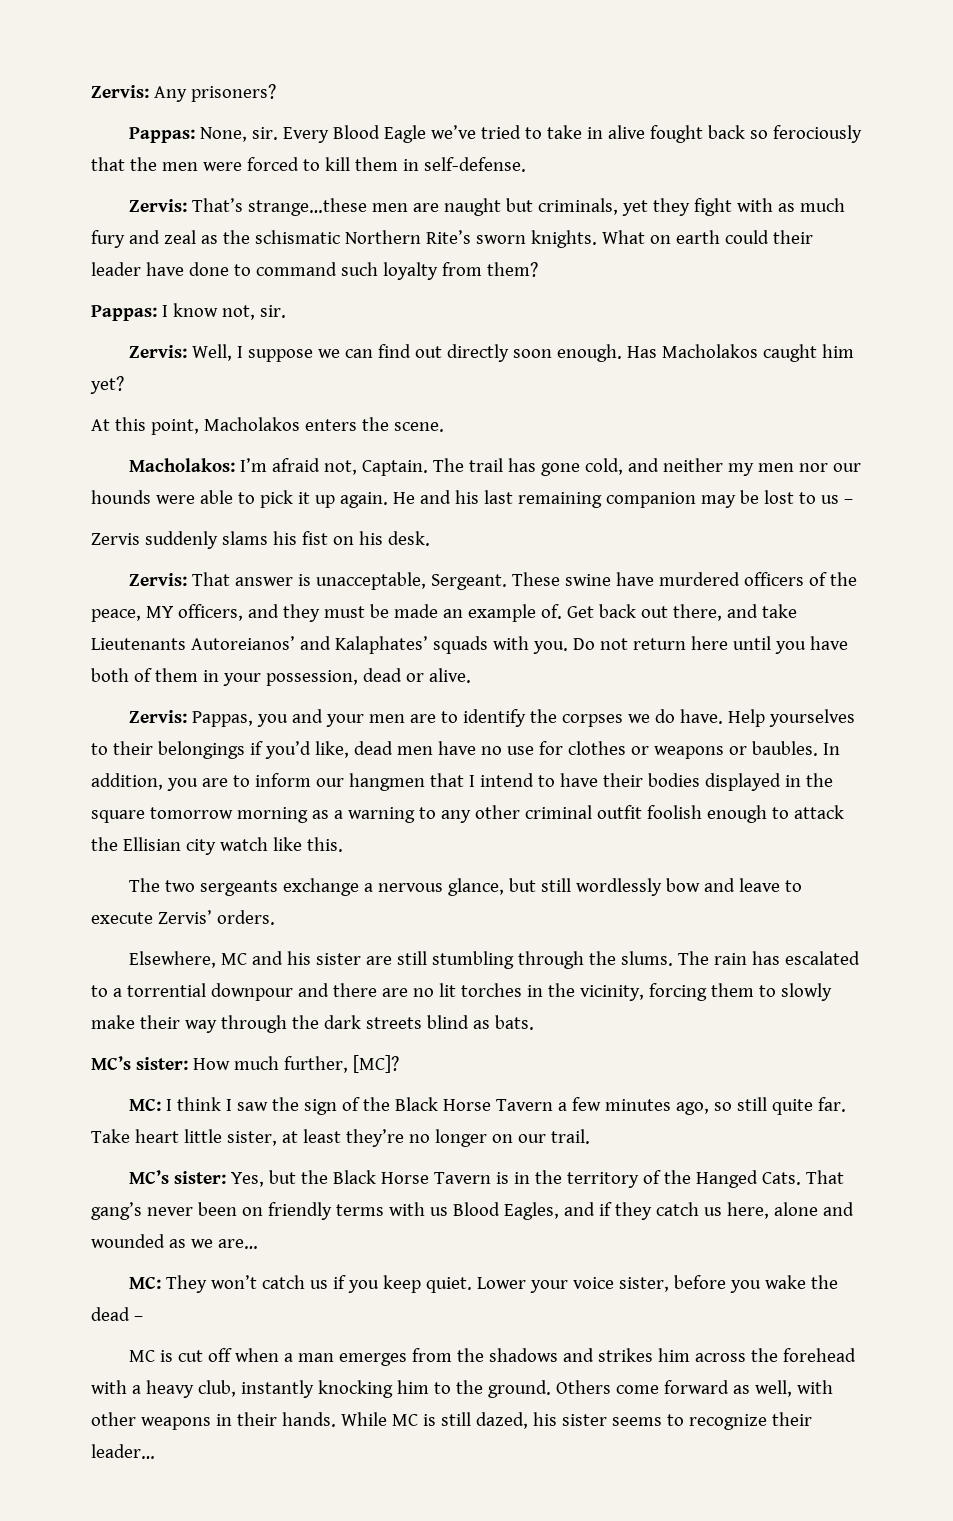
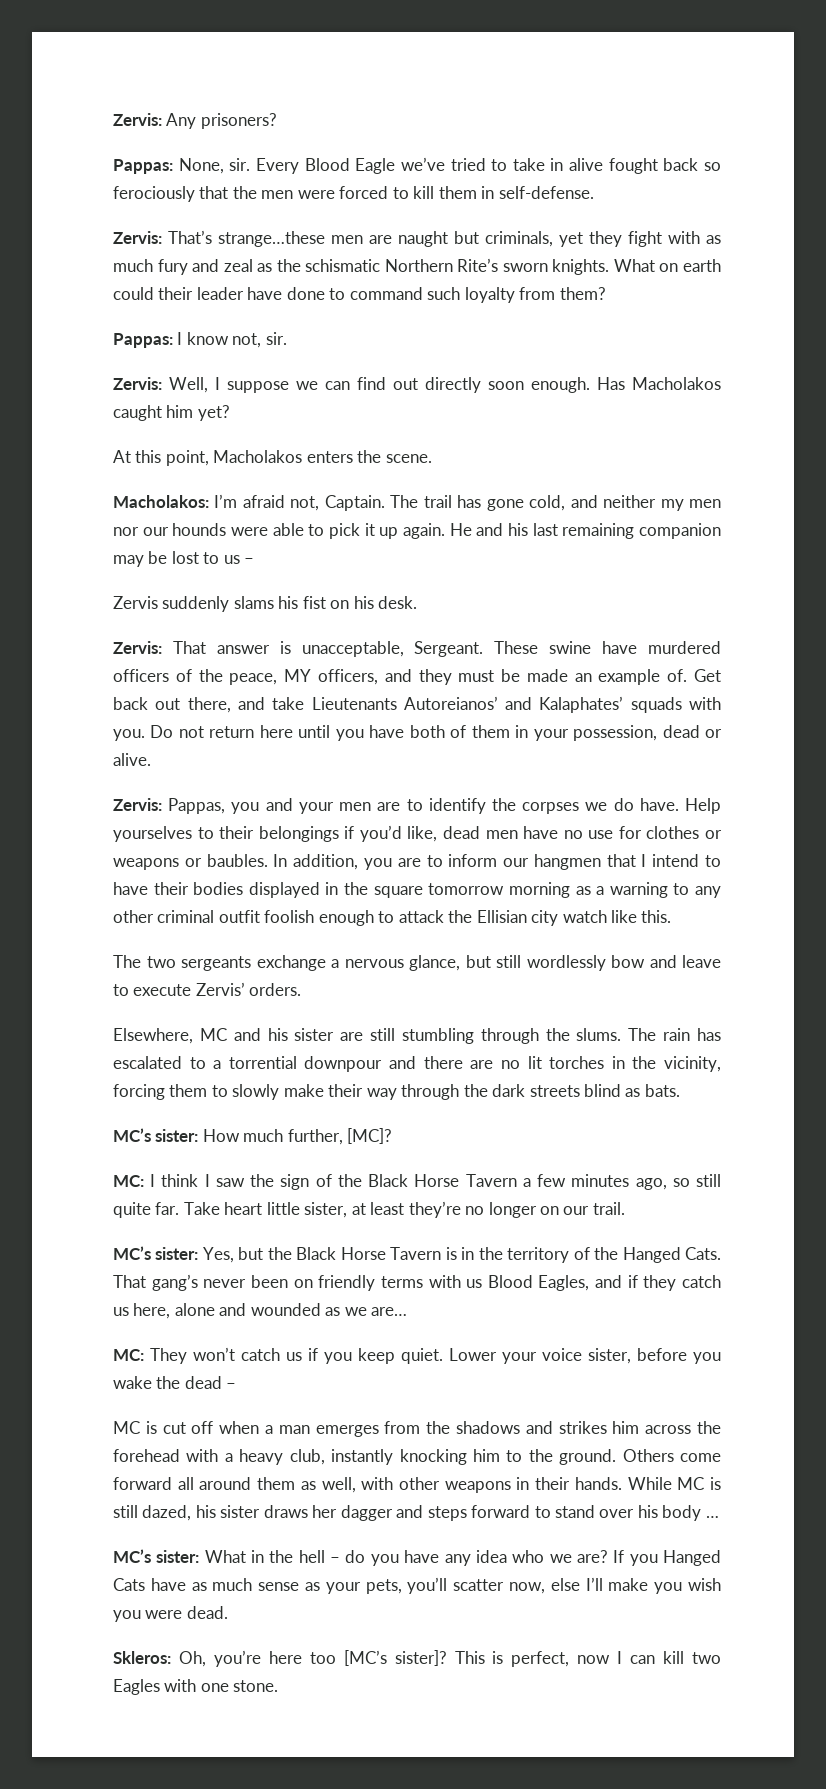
- Others come forward as well, with other weapons in their hands.
+ Others come forward all around them as well, with other weapons in their hands.
- While MC is still dazed, his sister seems to recognize their leader…
+ While MC is still dazed, his sister draws her dagger and steps forward to stand over his body …
+ MC’s sister: What in the hell – do you have any idea who we are? If you Hanged Cats have as much sense as your pets, you’ll scatter now, else I’ll make you wish you were dead.
+ Skleros: Oh, you’re here too [MC’s sister]? This is perfect, now I can kill two Eagles with one stone.

